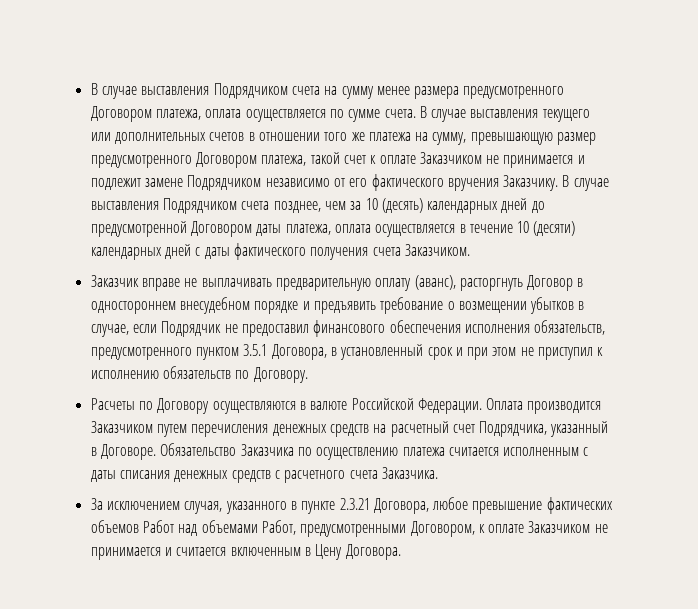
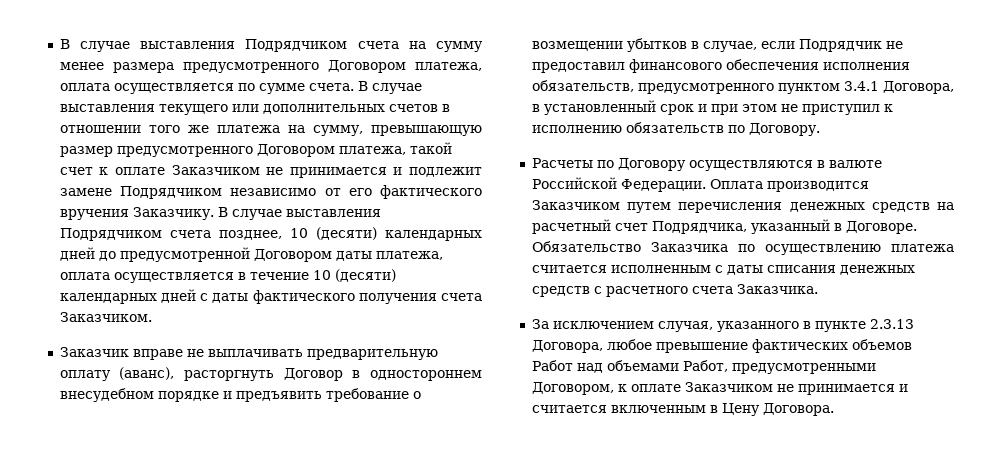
- В случае выставления Подрядчиком счета позднее, чем за 10 (десять) календарных дней до предусмотренной Договором даты платежа, оплата осуществляется в течение 10 (десяти) календарных дней с даты фактического получения счета Заказчиком.
+ В случае выставления Подрядчиком счета позднее, 10 (десяти) календарных дней до предусмотренной Договором даты платежа, оплата осуществляется в течение 10 (десяти) календарных дней с даты фактического получения счета Заказчиком.
- Заказчик вправе не выплачивать предварительную оплату (аванс), расторгнуть Договор в одностороннем внесудебном порядке и предъявить требование о возмещении убытков в случае, если Подрядчик не предоставил финансового обеспечения исполнения обязательств, предусмотренного пунктом 3.5.1 Договора, в установленный срок и при этом не приступил к исполнению обязательств по Договору.
+ Заказчик вправе не выплачивать предварительную оплату (аванс), расторгнуть Договор в одностороннем внесудебном порядке и предъявить требование о возмещении убытков в случае, если Подрядчик не предоставил финансового обеспечения исполнения обязательств, предусмотренного пунктом 3.4.1 Договора, в установленный срок и при этом не приступил к исполнению обязательств по Договору.
- За исключением случая, указанного в пункте 2.3.21 Договора, любое превышение фактических объемов Работ над объемами Работ, предусмотренными Договором, к оплате Заказчиком не принимается и считается включенным в Цену Договора.
+ За исключением случая, указанного в пункте 2.3.13 Договора, любое превышение фактических объемов Работ над объемами Работ, предусмотренными Договором, к оплате Заказчиком не принимается и считается включенным в Цену Договора.

